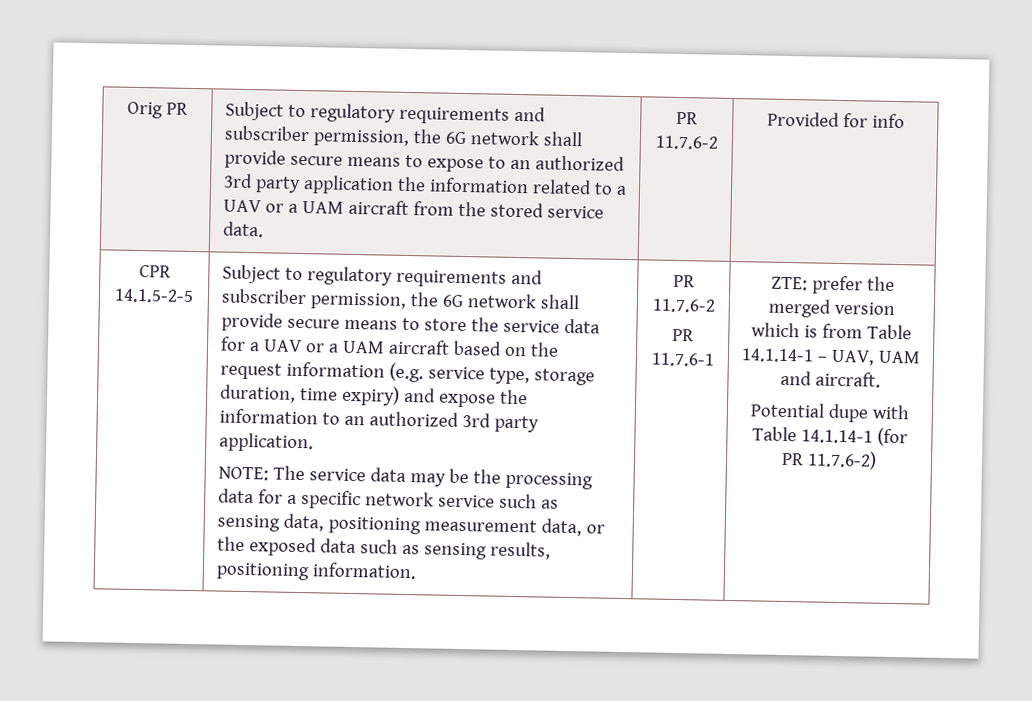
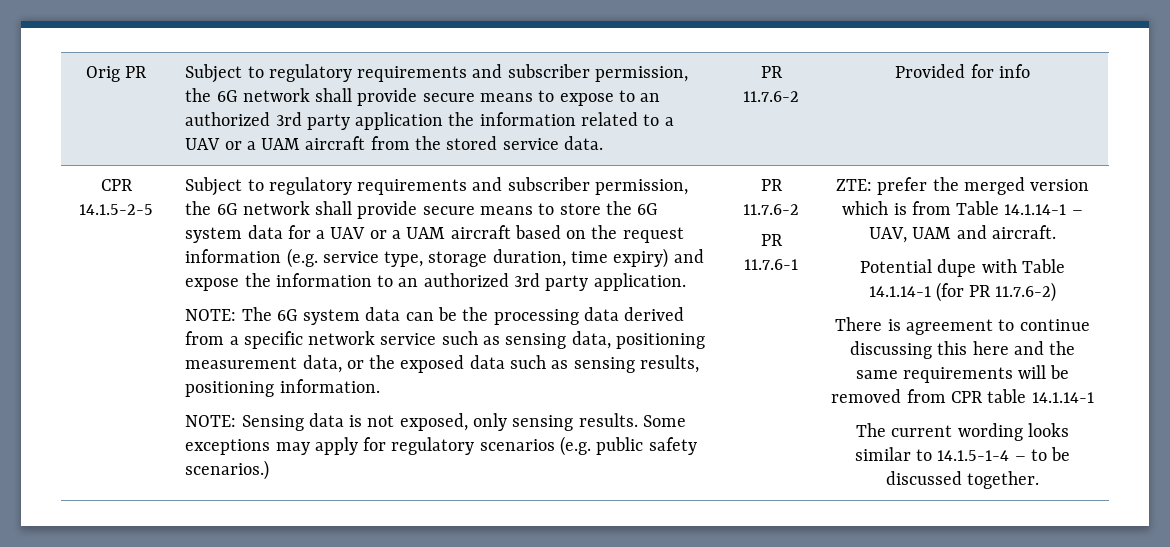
- Subject to regulatory requirements and subscriber permission, the 6G network shall provide secure means to store the service data for a UAV or a UAM aircraft based on the request information (e.g. service type, storage duration, time expiry) and expose the information to an authorized 3rd party application.
+ Subject to regulatory requirements and subscriber permission, the 6G network shall provide secure means to store the 6G system data for a UAV or a UAM aircraft based on the request information (e.g. service type, storage duration, time expiry) and expose the information to an authorized 3rd party application.
- NOTE: The service data may be the processing data for a specific network service such as sensing data, positioning measurement data, or the exposed data such as sensing results, positioning information.
+ NOTE: The 6G system data can be the processing data derived from a specific network service such as sensing data, positioning measurement data, or the exposed data such as sensing results, positioning information.
+ NOTE: Sensing data is not exposed, only sensing results. Some exceptions may apply for regulatory scenarios (e.g. public safety scenarios.)
+ There is agreement to continue discussing this here and the same requirements will be removed from CPR table 14.1.14-1
+ The current wording looks similar to 14.1.5-1-4 – to be discussed together.

